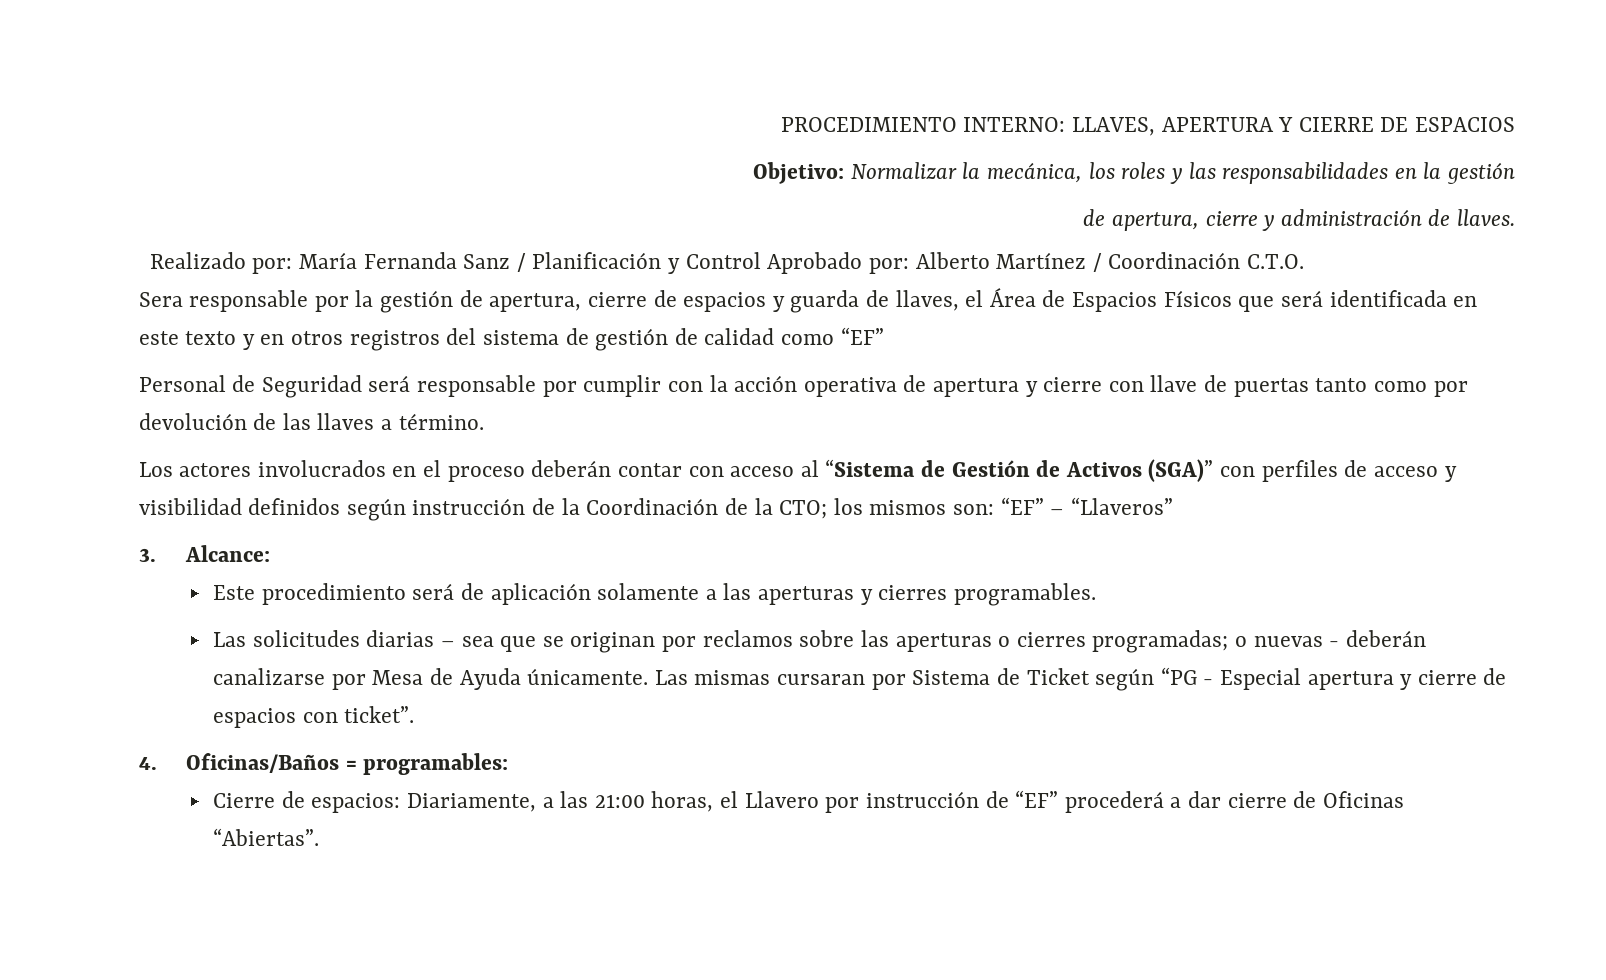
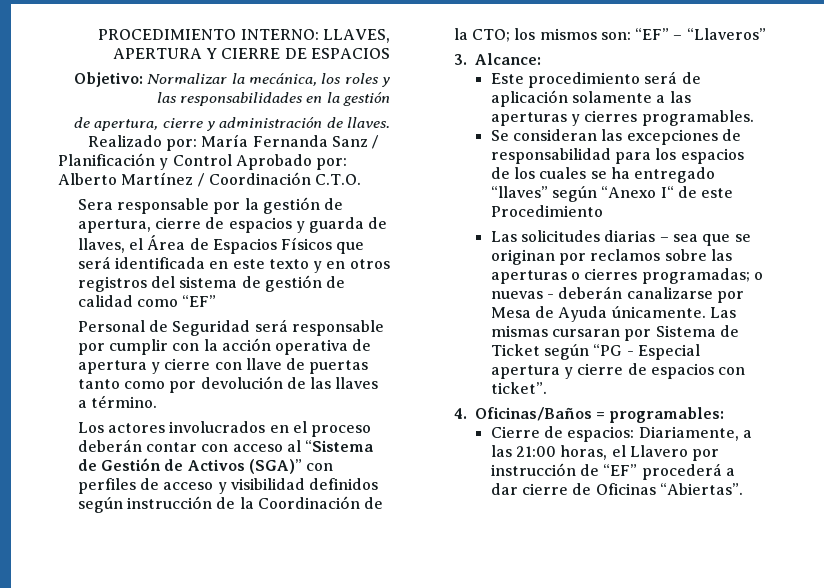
+ Se consideran las excepciones de responsabilidad para los espacios de los cuales se ha entregado “llaves” según “Anexo I“ de este Procedimiento

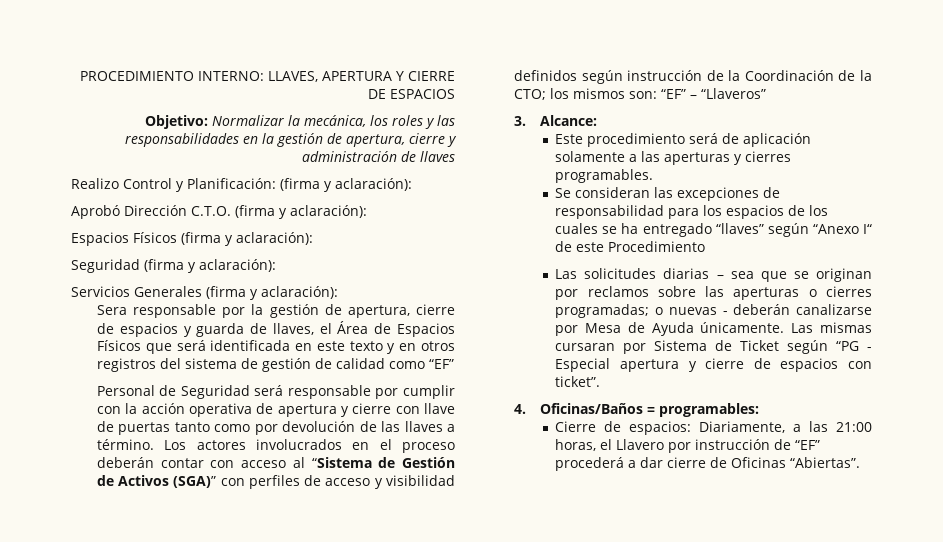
- Objetivo: Normalizar la mecánica, los roles y las responsabilidades en la gestión
- de apertura, cierre y administración de llaves.
- Realizado por: María Fernanda Sanz / Planificación y Control Aprobado por: Alberto Martínez / Coordinación C.T.O.
+ Objetivo: Normalizar la mecánica, los roles y las responsabilidades en la gestión de apertura, cierre y administración de llaves
+ Realizo Control y Planificación: (firma y aclaración):
+ Aprobó Dirección C.T.O. (firma y aclaración):
+ Espacios Físicos (firma y aclaración):
+ Seguridad (firma y aclaración):
+ Servicios Generales (firma y aclaración):
- Personal de Seguridad será responsable por cumplir con la acción operativa de apertura y cierre con llave de puertas tanto como por devolución de las llaves a término.
- Los actores involucrados en el proceso deberán contar con acceso al “Sistema de Gestión de Activos (SGA)” con perfiles de acceso y visibilidad definidos según instrucción de la Coordinación de la CTO;
+ Personal de Seguridad será responsable por cumplir con la acción operativa de apertura y cierre con llave de puertas tanto como por devolución de las llaves a término. Los actores involucrados en el proceso deberán contar con acceso al “Sistema de Gestión de Activos (SGA)” con perfiles de acceso y visibilidad definidos según instrucción de la Coordinación de la CTO;

